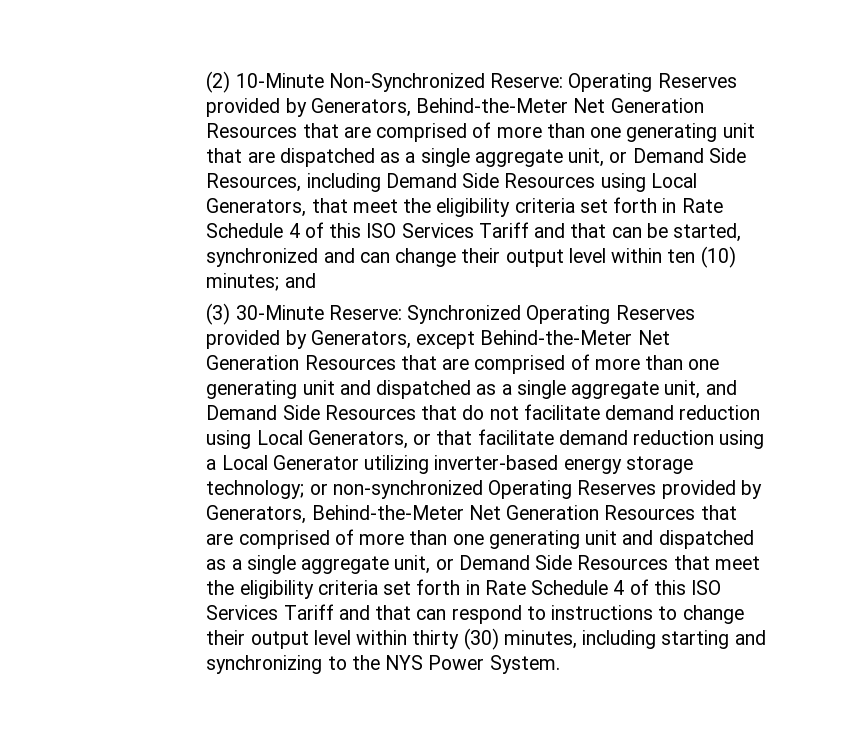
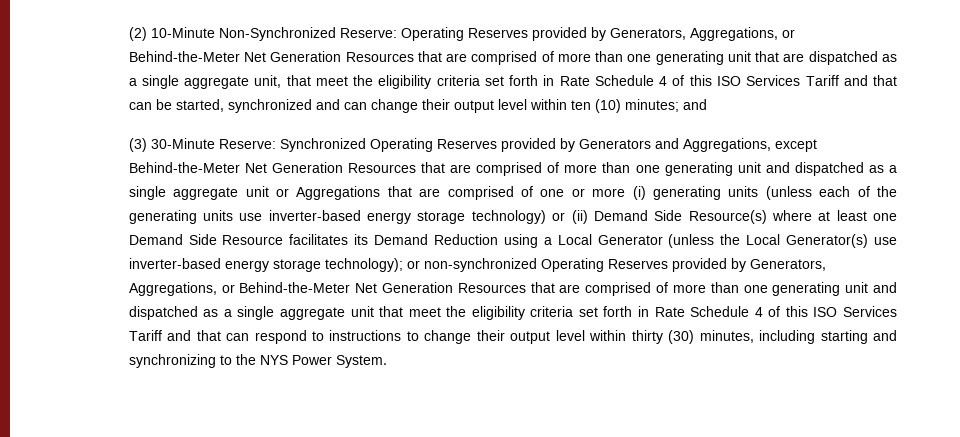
- Operating Reserves provided by Generators, Behind-the-Meter Net Generation Resources that are comprised of more than one generating unit that are dispatched as a single aggregate unit, or Demand Side Resources, including Demand Side Resources using Local Generators, that meet the eligibility criteria set forth in Rate Schedule 4 of this ISO Services Tariff and that can be started, synchronized and can change their output level within ten (10) minutes;
+ Operating Reserves provided by Generators, Aggregations, or Behind-the-Meter Net Generation Resources that are comprised of more than one generating unit that are dispatched as a single aggregate unit, that meet the eligibility criteria set forth in Rate Schedule 4 of this ISO Services Tariff and that can be started, synchronized and can change their output level within ten (10) minutes;
- Synchronized Operating Reserves provided by Generators, except Behind-the-Meter Net Generation Resources that are comprised of more than one generating unit and dispatched as a single aggregate unit, and Demand Side Resources that do not facilitate demand reduction using Local Generators, or that facilitate demand reduction using a Local Generator utilizing inverter-based energy storage technology;
+ Synchronized Operating Reserves provided by Generators and Aggregations, except Behind-the-Meter Net Generation Resources that are comprised of more than one generating unit and dispatched as a single aggregate unit or Aggregations that are comprised of one or more (i) generating units (unless each of the generating units use inverter-based energy storage technology) or (ii) Demand Side Resource(s) where at least one Demand Side Resource facilitates its Demand Reduction using a Local Generator (unless the Local Generator(s) use inverter-based energy storage technology);
- or non-synchronized Operating Reserves provided by Generators, Behind-the-Meter Net Generation Resources that are comprised of more than one generating unit and dispatched as a single aggregate unit, or Demand Side Resources that meet the eligibility criteria set forth in Rate Schedule 4 of this ISO Services Tariff and that can respond to instructions to change their output level within thirty (30) minutes, including starting and synchronizing to the NYS Power System.
+ or non-synchronized Operating Reserves provided by Generators, Aggregations, or Behind-the-Meter Net Generation Resources that are comprised of more than one generating unit and dispatched as a single aggregate unit that meet the eligibility criteria set forth in Rate Schedule 4 of this ISO Services Tariff and that can respond to instructions to change their output level within thirty (30) minutes, including starting and synchronizing to the NYS Power System.

